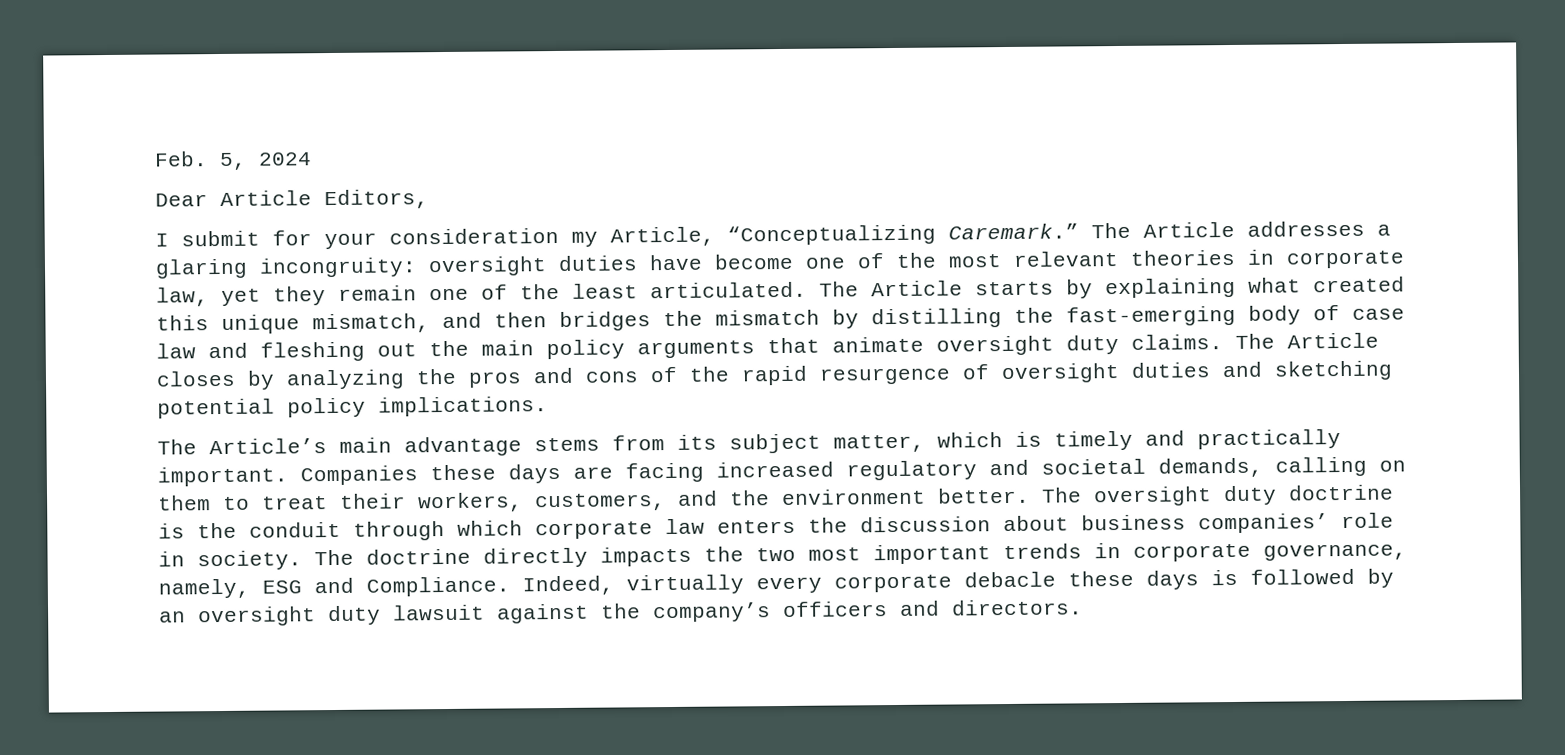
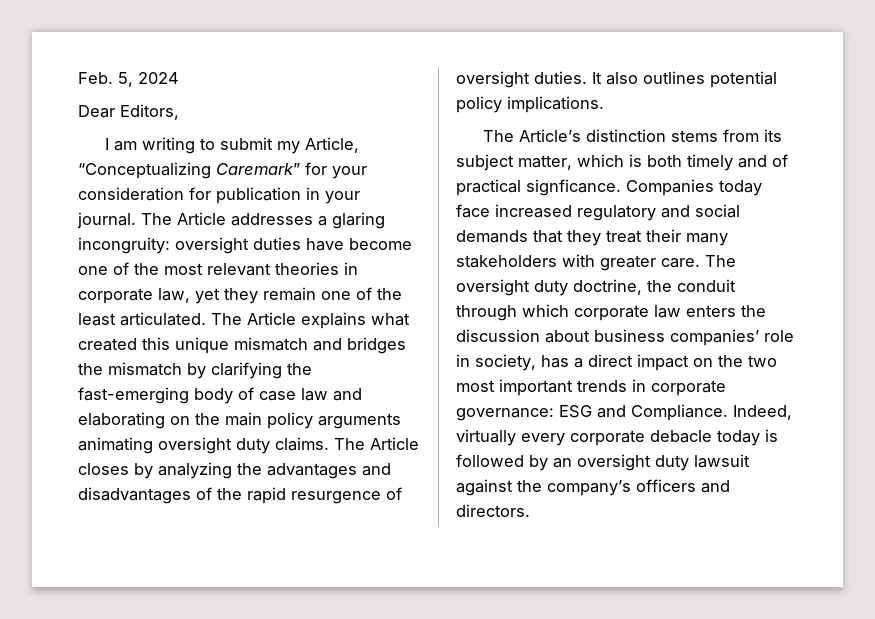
- Dear Article Editors,
+ Dear Editors,
- I submit for your consideration my Article, “Conceptualizing Caremark.”
+ I am writing to submit my Article, “Conceptualizing Caremark” for your consideration for publication in your journal.
- The Article starts by explaining what created this unique mismatch, and then bridges the mismatch by distilling the fast-emerging body of case law and fleshing out the main policy arguments that animate oversight duty claims.
+ The Article explains what created this unique mismatch and bridges the mismatch by clarifying the fast-emerging body of case law and elaborating on the main policy arguments animating oversight duty claims.
- The Article closes by analyzing the pros and cons of the rapid resurgence of oversight duties and sketching potential policy implications.
+ The Article closes by analyzing the advantages and disadvantages of the rapid resurgence of oversight duties. It also outlines potential policy implications.
- The Article’s main advantage stems from its subject matter, which is timely and practically important. Companies these days are facing increased regulatory and societal demands, calling on them to treat their workers, customers, and the environment better.
+ The Article’s distinction stems from its subject matter, which is both timely and of practical signficance. Companies today face increased regulatory and social demands that they treat their many stakeholders with greater care.
- The oversight duty doctrine is the conduit through which corporate law enters the discussion about business companies’ role in society. The doctrine directly impacts the two most important trends in corporate governance, namely, ESG and Compliance.
+ The oversight duty doctrine, the conduit through which corporate law enters the discussion about business companies’ role in society, has a direct impact on the two most important trends in corporate governance: ESG and Compliance.
- Indeed, virtually every corporate debacle these days is followed by an oversight duty lawsuit against the company’s officers and directors.
+ Indeed, virtually every corporate debacle today is followed by an oversight duty lawsuit against the company’s officers and directors.

